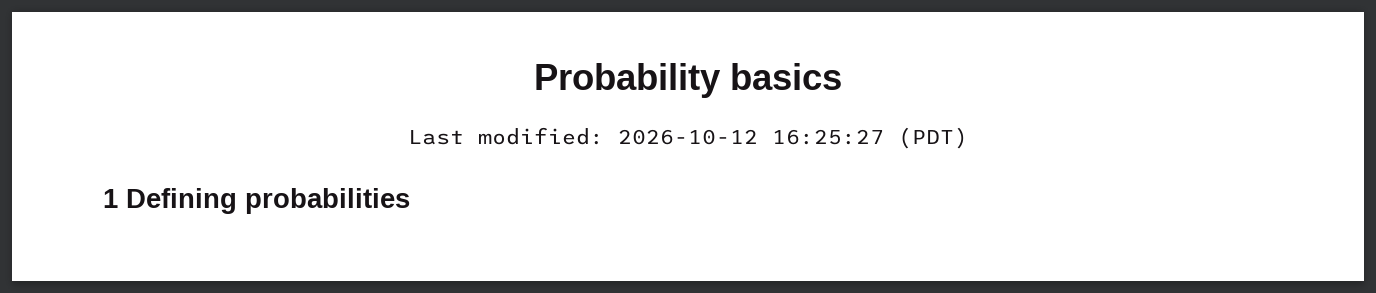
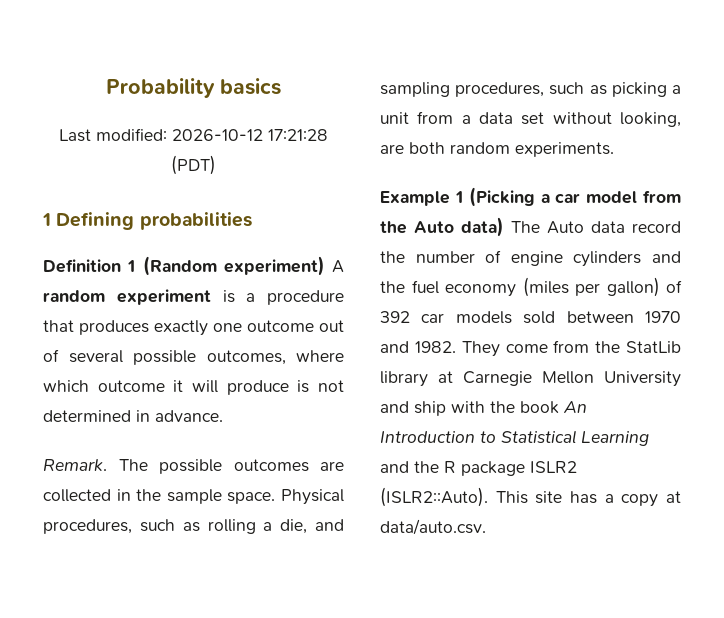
- Last modified: 2026-10-12 16:25:27 (PDT)
+ Last modified: 2026-10-12 17:21:28 (PDT)
+ Definition 1 (Random experiment) A random experiment is a procedure that produces exactly one outcome out of several possible outcomes, where which outcome it will produce is not determined in advance.
+ Remark. The possible outcomes are collected in the sample space. Physical procedures, such as rolling a die, and sampling procedures, such as picking a unit from a data set without looking, are both random experiments.
+ Example 1 (Picking a car model from the Auto data) The Auto data record the number of engine cylinders and the fuel economy (miles per gallon) of 392 car models sold between 1970 and 1982. They come from the StatLib library at Carnegie Mellon University and ship with the book An Introduction to Statistical Learning and the R package ISLR2 (ISLR2::Auto). This site has a copy at data/auto.csv.

